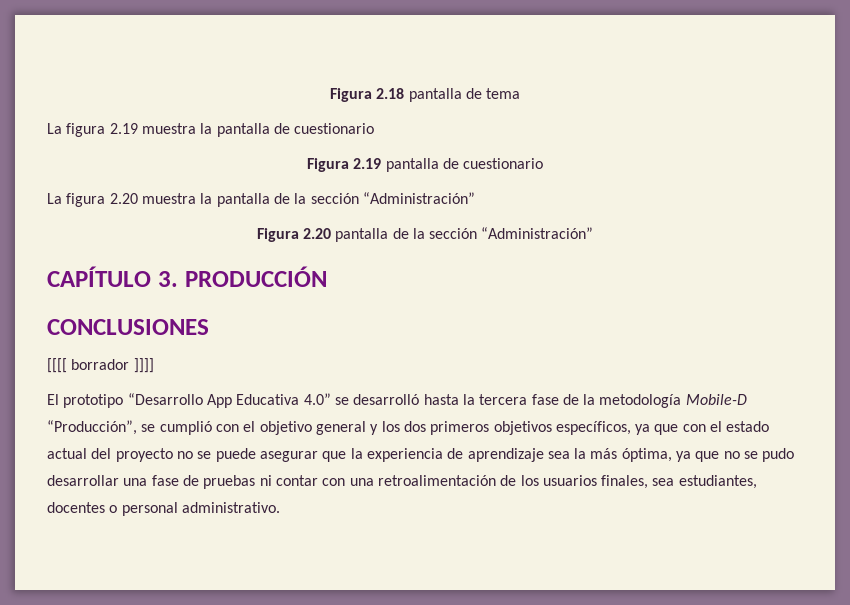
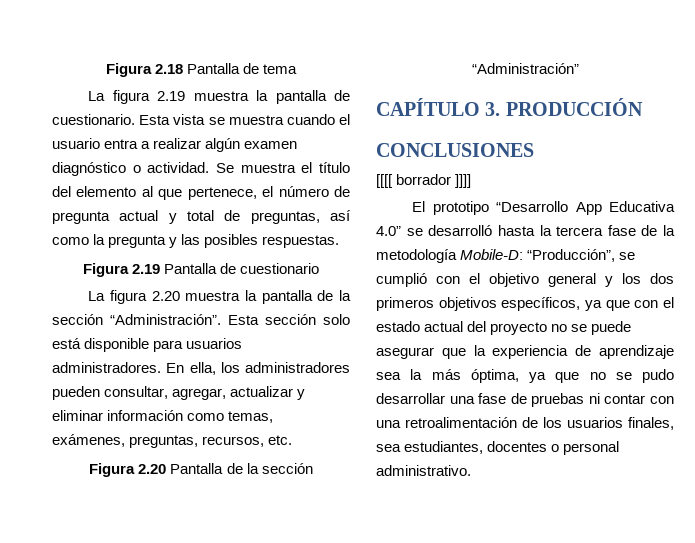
- Figura 2.18 pantalla de tema
+ Figura 2.18 Pantalla de tema
- La figura 2.19 muestra la pantalla de cuestionario
+ La figura 2.19 muestra la pantalla de cuestionario. Esta vista se muestra cuando el usuario entra a realizar algún examen diagnóstico o actividad. Se muestra el título del elemento al que pertenece, el número de pregunta actual y total de preguntas, así como la pregunta y las posibles respuestas.
- Figura 2.19 pantalla de cuestionario
+ Figura 2.19 Pantalla de cuestionario
- La figura 2.20 muestra la pantalla de la sección “Administración”
+ La figura 2.20 muestra la pantalla de la sección “Administración”. Esta sección solo está disponible para usuarios administradores. En ella, los administradores pueden consultar, agregar, actualizar y eliminar información como temas, exámenes, preguntas, recursos, etc.
- Figura 2.20 pantalla de la sección “Administración”
+ Figura 2.20 Pantalla de la sección “Administración”
- El prototipo “Desarrollo App Educativa 4.0” se desarrolló hasta la tercera fase de la metodología Mobile-D “Producción”, se cumplió con el objetivo general y los dos primeros objetivos específicos, ya que con el estado actual del proyecto no se puede asegurar que la experiencia de aprendizaje sea la más óptima, ya que no se pudo desarrollar una fase de pruebas ni contar con una retroalimentación de los usuarios finales, sea estudiantes, docentes o personal administrativo.
+ El prototipo “Desarrollo App Educativa 4.0” se desarrolló hasta la tercera fase de la metodología Mobile-D: “Producción”, se cumplió con el objetivo general y los dos primeros objetivos específicos, ya que con el estado actual del proyecto no se puede asegurar que la experiencia de aprendizaje sea la más óptima, ya que no se pudo desarrollar una fase de pruebas ni contar con una retroalimentación de los usuarios finales, sea estudiantes, docentes o personal administrativo.

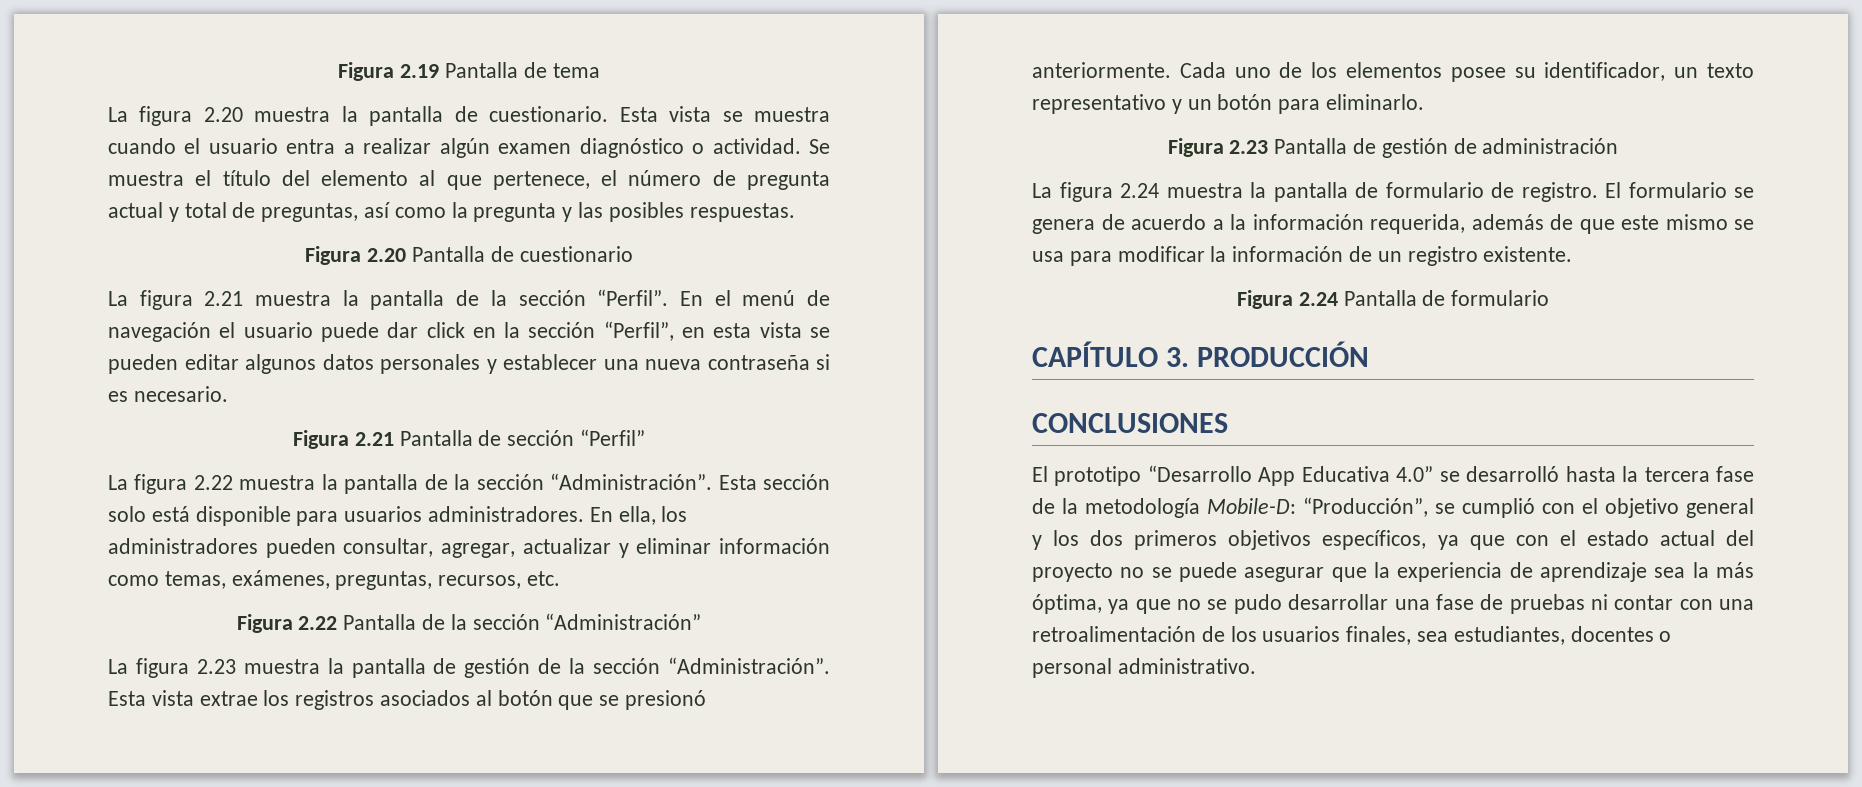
- Figura 2.18 Pantalla de tema
+ Figura 2.19 Pantalla de tema
- La figura 2.19 muestra la pantalla de cuestionario.
+ La figura 2.20 muestra la pantalla de cuestionario.
- Figura 2.19 Pantalla de cuestionario
+ Figura 2.20 Pantalla de cuestionario
- La figura 2.20 muestra la pantalla de la sección “Administración”.
+ La figura 2.21 muestra la pantalla de la sección “Perfil”. En el menú de navegación el usuario puede dar click en la sección “Perfil”, en esta vista se pueden editar algunos datos personales y establecer una nueva contraseña si es necesario.
+ Figura 2.21 Pantalla de sección “Perfil”
+ La figura 2.22 muestra la pantalla de la sección “Administración”.
- Figura 2.20 Pantalla de la sección “Administración”
+ Figura 2.22 Pantalla de la sección “Administración”
+ La figura 2.23 muestra la pantalla de gestión de la sección “Administración”. Esta vista extrae los registros asociados al botón que se presionó anteriormente. Cada uno de los elementos posee su identificador, un texto representativo y un botón para eliminarlo.
+ Figura 2.23 Pantalla de gestión de administración
+ La figura 2.24 muestra la pantalla de formulario de registro. El formulario se genera de acuerdo a la información requerida, además de que este mismo se usa para modificar la información de un registro existente.
+ Figura 2.24 Pantalla de formulario
- [[[[ borrador ]]]]

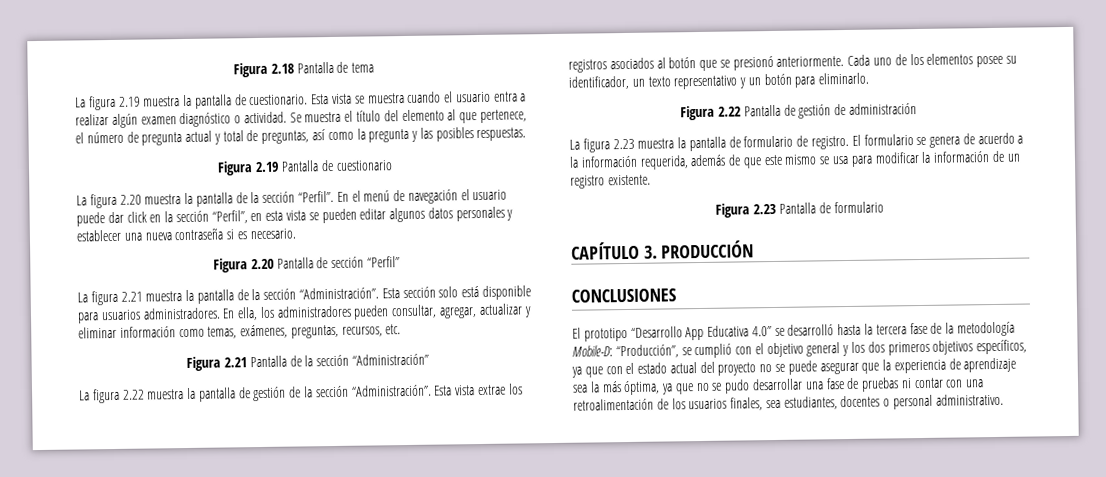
- Figura 2.19 Pantalla de tema
+ Figura 2.18 Pantalla de tema
- La figura 2.20 muestra la pantalla de cuestionario.
+ La figura 2.19 muestra la pantalla de cuestionario.
- Figura 2.20 Pantalla de cuestionario
+ Figura 2.19 Pantalla de cuestionario
- La figura 2.21 muestra la pantalla de la sección “Perfil”.
+ La figura 2.20 muestra la pantalla de la sección “Perfil”.
- Figura 2.21 Pantalla de sección “Perfil”
+ Figura 2.20 Pantalla de sección “Perfil”
- La figura 2.22 muestra la pantalla de la sección “Administración”.
+ La figura 2.21 muestra la pantalla de la sección “Administración”.
- Figura 2.22 Pantalla de la sección “Administración”
+ Figura 2.21 Pantalla de la sección “Administración”
- La figura 2.23 muestra la pantalla de gestión de la sección “Administración”.
+ La figura 2.22 muestra la pantalla de gestión de la sección “Administración”.
- Figura 2.23 Pantalla de gestión de administración
+ Figura 2.22 Pantalla de gestión de administración
- La figura 2.24 muestra la pantalla de formulario de registro.
+ La figura 2.23 muestra la pantalla de formulario de registro.
- Figura 2.24 Pantalla de formulario
+ Figura 2.23 Pantalla de formulario

